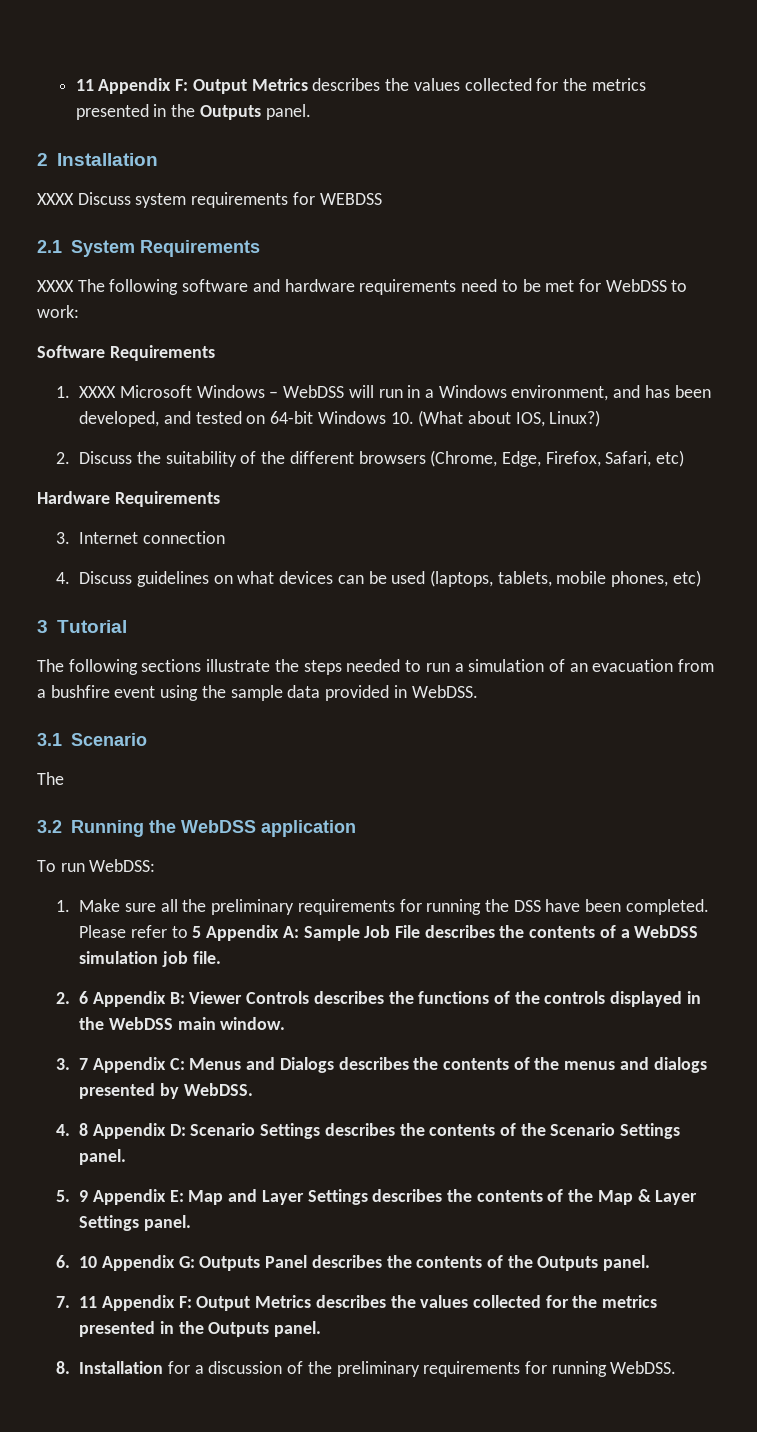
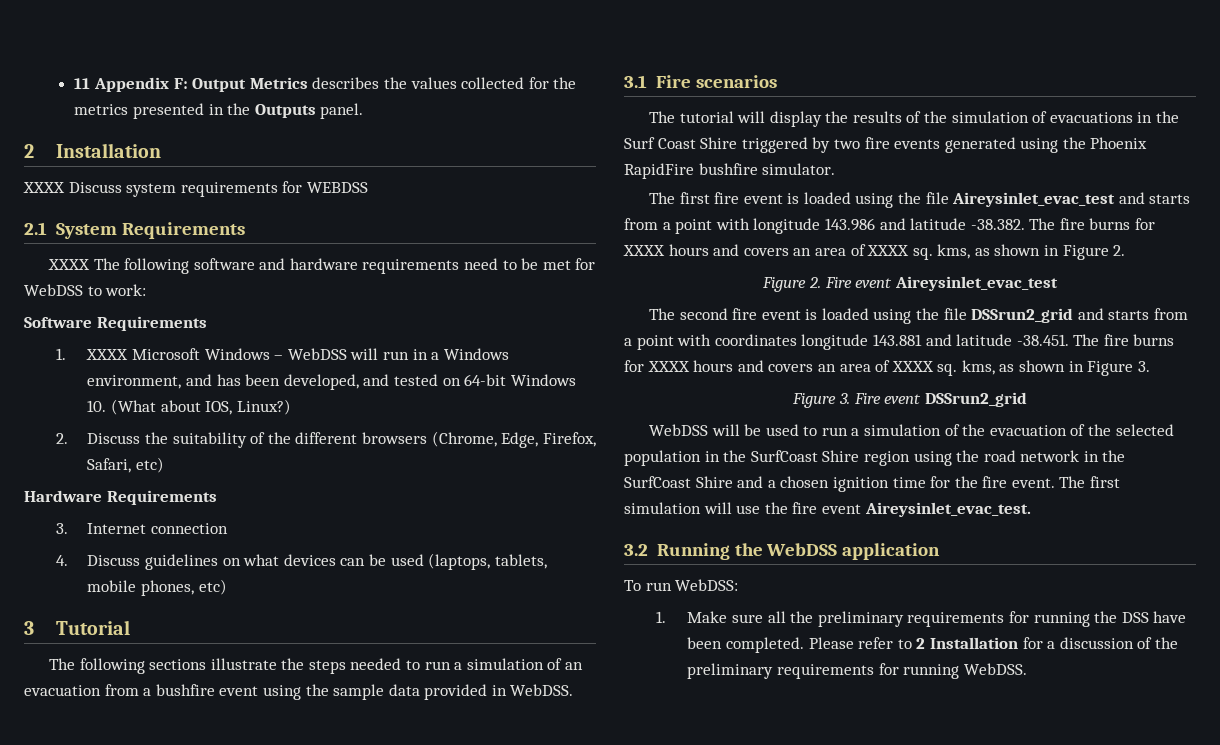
- 3.1 Scenario
- The
+ 3.1 Fire scenarios
+ The tutorial will display the results of the simulation of evacuations in the Surf Coast Shire triggered by two fire events generated using the Phoenix RapidFire bushfire simulator.
+ The first fire event is loaded using the file Aireysinlet_evac_test and starts from a point with longitude 143.986 and latitude -38.382. The fire burns for XXXX hours and covers an area of XXXX sq. kms, as shown in Figure 2.
+ Figure 2. Fire event Aireysinlet_evac_test
+ The second fire event is loaded using the file DSSrun2_grid and starts from a point with coordinates longitude 143.881 and latitude -38.451. The fire burns for XXXX hours and covers an area of XXXX sq. kms, as shown in Figure 3.
+ Figure 3. Fire event DSSrun2_grid
+ WebDSS will be used to run a simulation of the evacuation of the selected population in the SurfCoast Shire region using the road network in the SurfCoast Shire and a chosen ignition time for the fire event. The first simulation will use the fire event Aireysinlet_evac_test.
- Please refer to 5 Appendix A: Sample Job File describes the contents of a WebDSS simulation job file.
- 2. 6 Appendix B: Viewer Controls describes the functions of the controls displayed in the WebDSS main window.
- 3. 7 Appendix C: Menus and Dialogs describes the contents of the menus and dialogs presented by WebDSS.
- 4. 8 Appendix D: Scenario Settings describes the contents of the Scenario Settings panel.
- 5. 9 Appendix E: Map and Layer Settings describes the contents of the Map & Layer Settings panel.
- 6. 10 Appendix G: Outputs Panel describes the contents of the Outputs panel.
- 7. 11 Appendix F: Output Metrics describes the values collected for the metrics presented in the Outputs panel.
- 8. Installation for a discussion of the preliminary requirements for running WebDSS.
+ Please refer to 2 Installation for a discussion of the preliminary requirements for running WebDSS.

